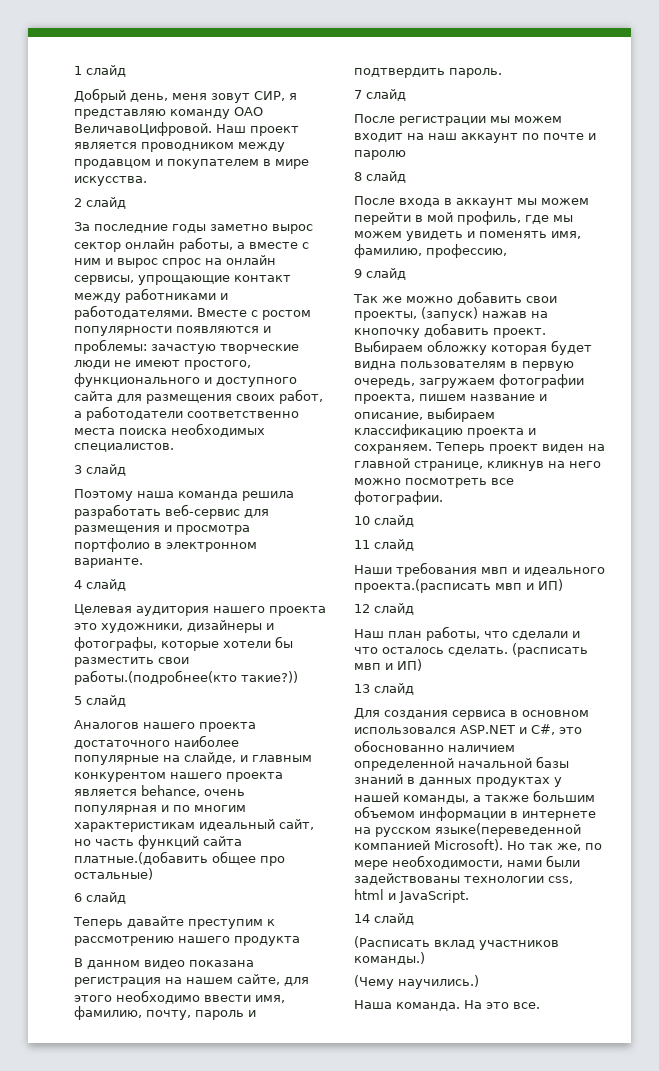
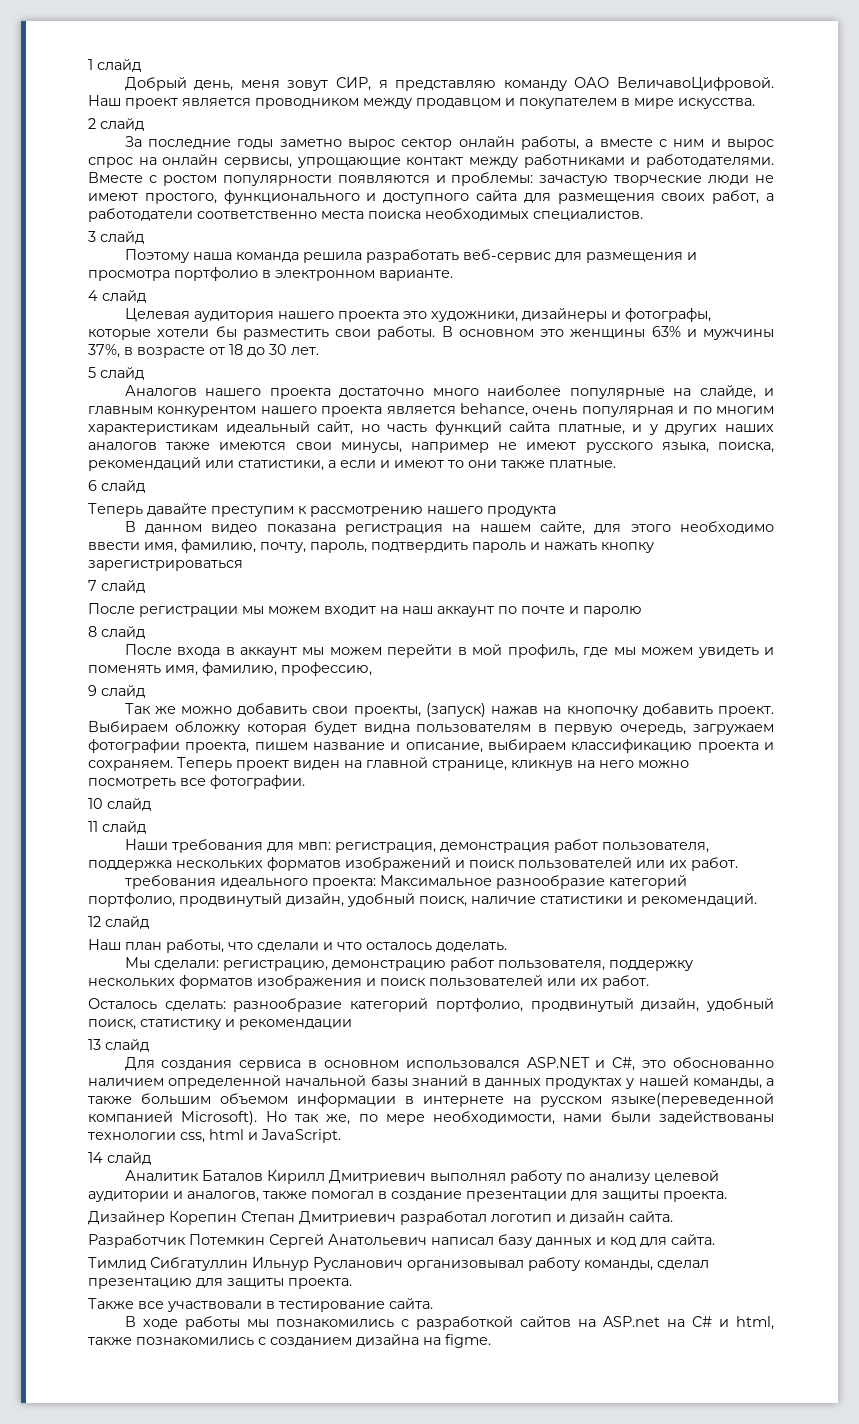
- Целевая аудитория нашего проекта это художники, дизайнеры и фотографы, которые хотели бы разместить свои работы.(подробнее(кто такие?))
+ Целевая аудитория нашего проекта это художники, дизайнеры и фотографы, которые хотели бы разместить свои работы. В основном это женщины 63% и мужчины 37%, в возрасте от 18 до 30 лет.
- Аналогов нашего проекта достаточного наиболее популярные на слайде, и главным конкурентом нашего проекта является behance, очень популярная и по многим характеристикам идеальный сайт, но часть функций сайта платные.(добавить общее про остальные)
+ Аналогов нашего проекта достаточно много наиболее популярные на слайде, и главным конкурентом нашего проекта является behance, очень популярная и по многим характеристикам идеальный сайт, но часть функций сайта платные, и у других наших аналогов также имеются свои минусы, например не имеют русского языка, поиска, рекомендаций или статистики, а если и имеют то они также платные.
- В данном видео показана регистрация на нашем сайте, для этого необходимо ввести имя, фамилию, почту, пароль и подтвердить пароль.
+ В данном видео показана регистрация на нашем сайте, для этого необходимо ввести имя, фамилию, почту, пароль, подтвердить пароль и нажать кнопку зарегистрироваться
- Наши требования мвп и идеального проекта.(расписать мвп и ИП)
+ Наши требования для мвп: регистрация, демонстрация работ пользователя, поддержка нескольких форматов изображений и поиск пользователей или их работ.
+ требования идеального проекта: Максимальное разнообразие категорий портфолио, продвинутый дизайн, удобный поиск, наличие статистики и рекомендаций.
- Наш план работы, что сделали и что осталось сделать. (расписать мвп и ИП)
+ Наш план работы, что сделали и что осталось доделать.
+ Мы сделали: регистрацию, демонстрацию работ пользователя, поддержку нескольких форматов изображения и поиск пользователей или их работ.
+ Осталось сделать: разнообразие категорий портфолио, продвинутый дизайн, удобный поиск, статистику и рекомендации
- (Расписать вклад участников команды.)
- (Чему научились.)
- Наша команда. На это все.
+ Аналитик Баталов Кирилл Дмитриевич выполнял работу по анализу целевой аудитории и аналогов, также помогал в создание презентации для защиты проекта.
+ Дизайнер Корепин Степан Дмитриевич разработал логотип и дизайн сайта.
+ Разработчик Потемкин Сергей Анатольевич написал базу данных и код для сайта.
+ Тимлид Сибгатуллин Ильнур Русланович организовывал работу команды, сделал презентацию для защиты проекта.
+ Также все участвовали в тестирование сайта.
+ В ходе работы мы познакомились с разработкой сайтов на ASP.net на C# и html, также познакомились с созданием дизайна на figme.

